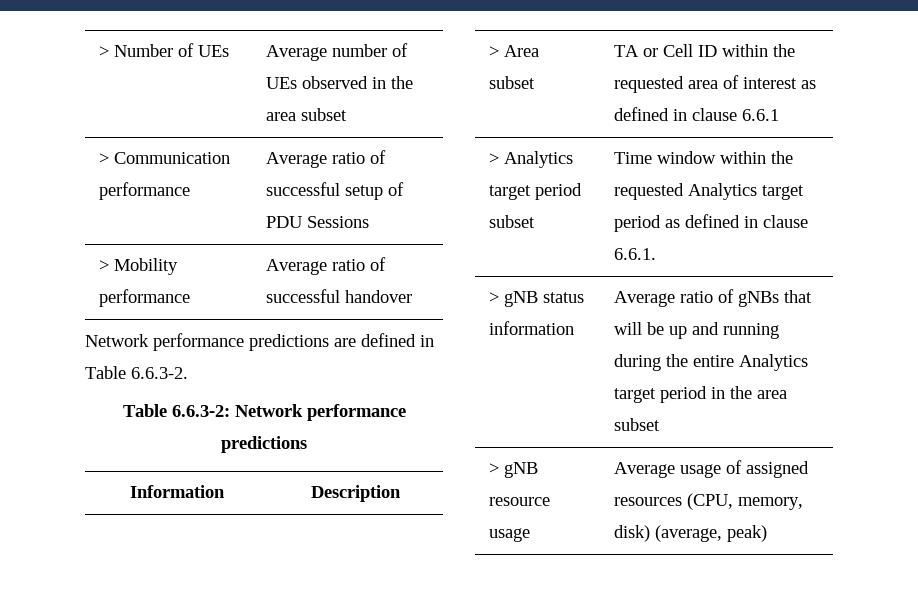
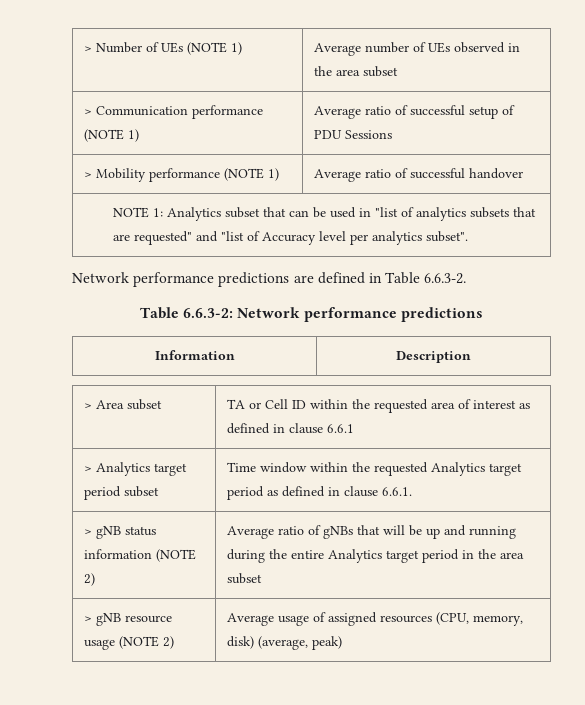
- > Number of UEs | Average number of UEs observed in the area subset
+ > Number of UEs (NOTE 1) | Average number of UEs observed in the area subset
- > Communication performance | Average ratio of successful setup of PDU Sessions
+ > Communication performance (NOTE 1) | Average ratio of successful setup of PDU Sessions
- > Mobility performance | Average ratio of successful handover
+ > Mobility performance (NOTE 1) | Average ratio of successful handover
+ NOTE 1: Analytics subset that can be used in "list of analytics subsets that are requested" and "list of Accuracy level per analytics subset".
- > gNB status information | Average ratio of gNBs that will be up and running during the entire Analytics target period in the area subset
+ > gNB status information (NOTE 2) | Average ratio of gNBs that will be up and running during the entire Analytics target period in the area subset
- > gNB resource usage | Average usage of assigned resources (CPU, memory, disk) (average, peak)
+ > gNB resource usage (NOTE 2) | Average usage of assigned resources (CPU, memory, disk) (average, peak)

